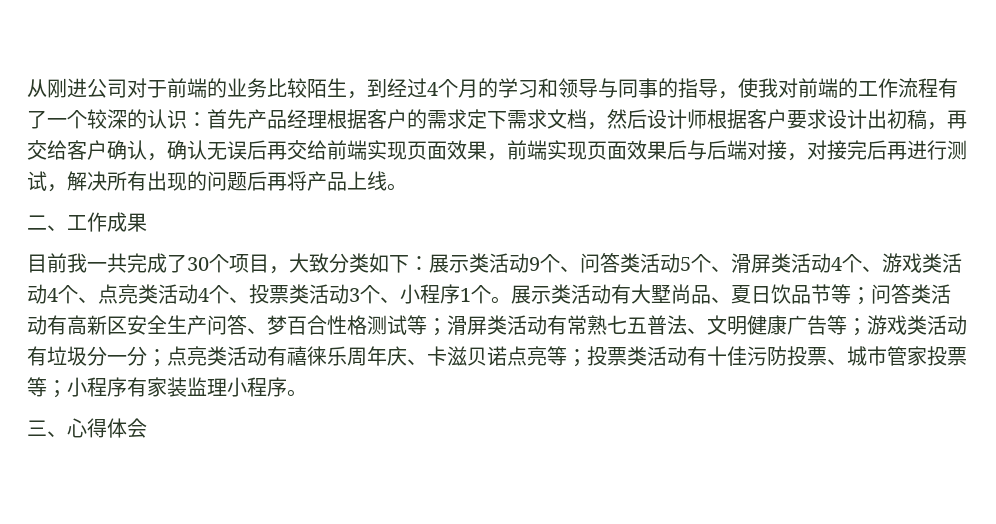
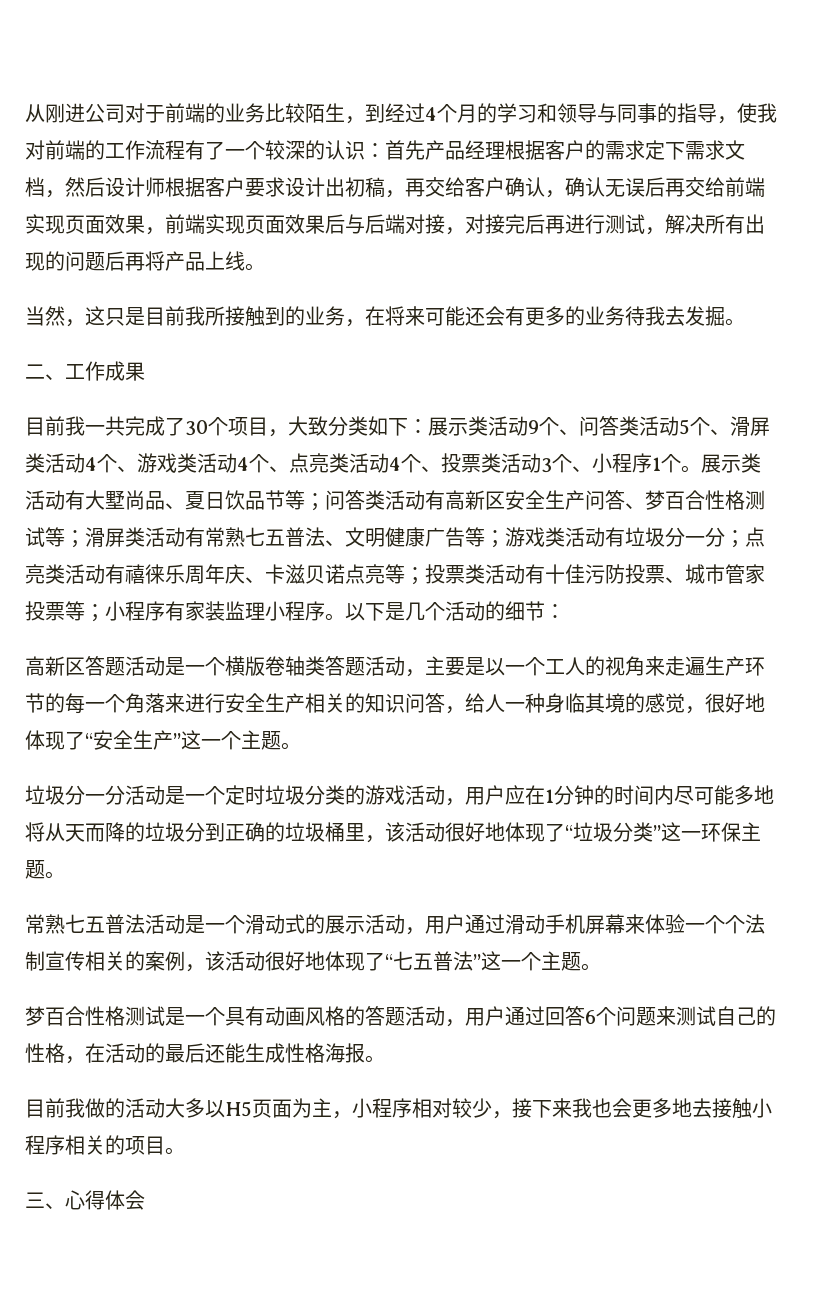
+ 当然，这只是目前我所接触到的业务，在将来可能还会有更多的业务待我去发掘。
+ 以下是几个活动的细节：
+ 高新区答题活动是一个横版卷轴类答题活动，主要是以一个工人的视角来走遍生产环节的每一个角落来进行安全生产相关的知识问答，给人一种身临其境的感觉，很好地体现了“安全生产”这一个主题。
+ 垃圾分一分活动是一个定时垃圾分类的游戏活动，用户应在1分钟的时间内尽可能多地将从天而降的垃圾分到正确的垃圾桶里，该活动很好地体现了“垃圾分类”这一环保主题。
+ 常熟七五普法活动是一个滑动式的展示活动，用户通过滑动手机屏幕来体验一个个法制宣传相关的案例，该活动很好地体现了“七五普法”这一个主题。
+ 梦百合性格测试是一个具有动画风格的答题活动，用户通过回答6个问题来测试自己的性格，在活动的最后还能生成性格海报。
+ 目前我做的活动大多以H5页面为主，小程序相对较少，接下来我也会更多地去接触小程序相关的项目。

